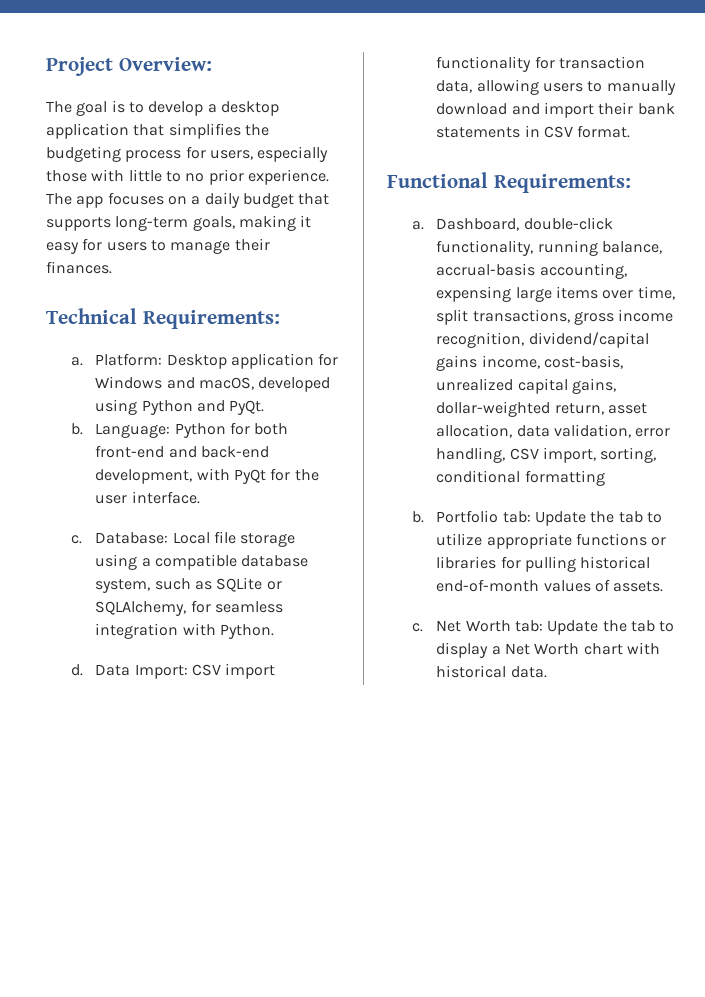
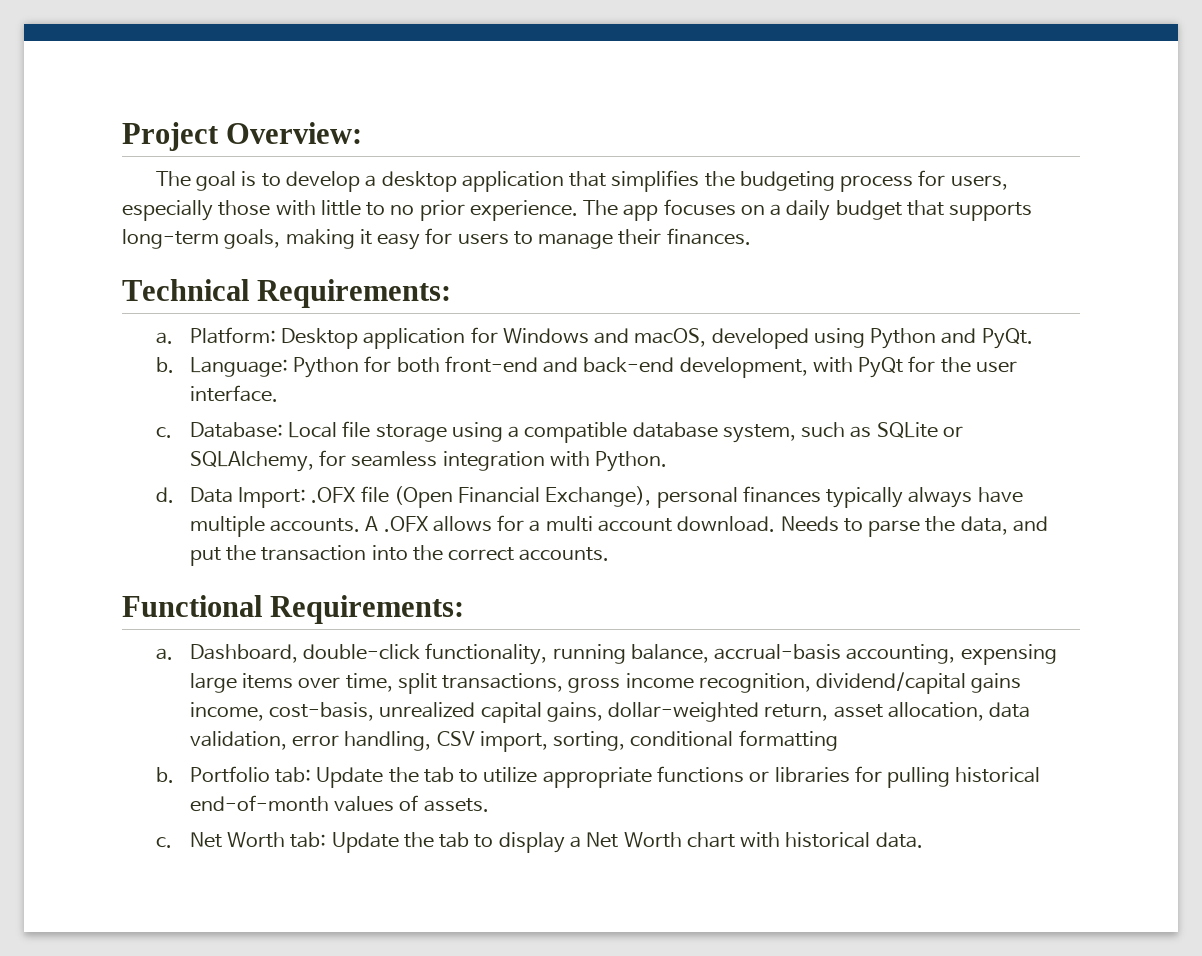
- Data Import: CSV import functionality for transaction data, allowing users to manually download and import their bank statements in CSV format.
+ Data Import: .OFX file (Open Financial Exchange), personal finances typically always have multiple accounts. A .OFX allows for a multi account download. Needs to parse the data, and put the transaction into the correct accounts.

